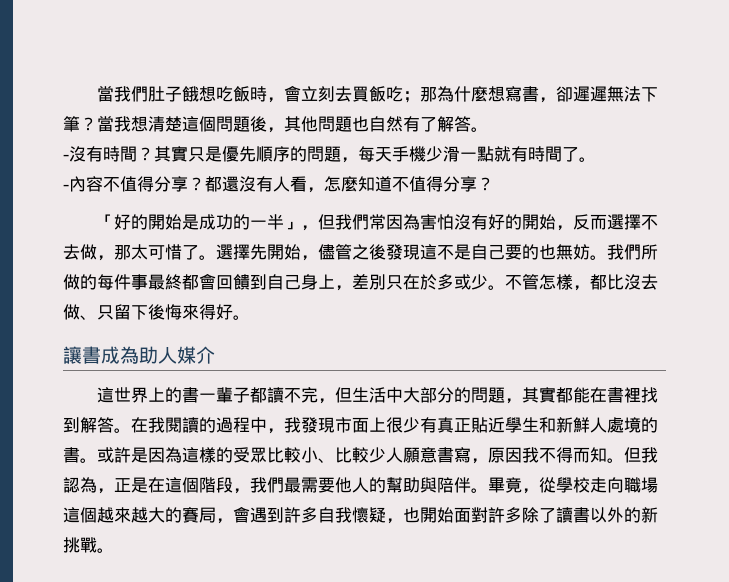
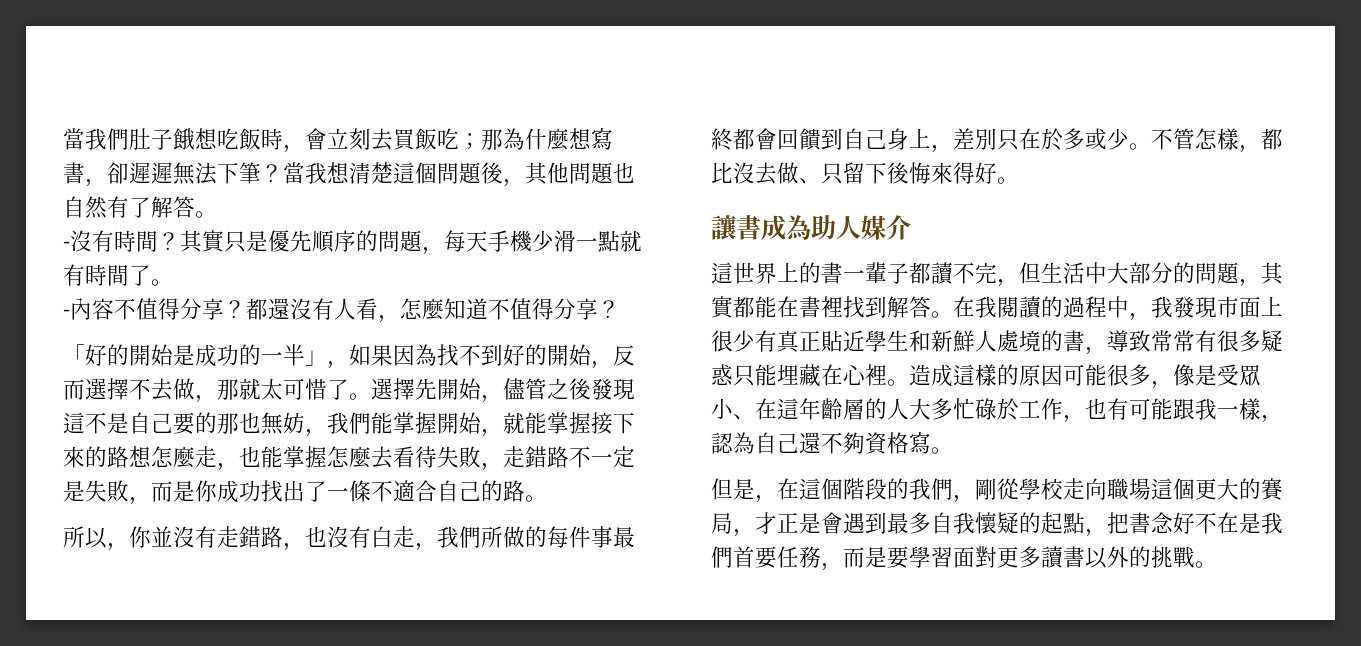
- 「好的開始是成功的一半」，但我們常因為害怕沒有好的開始，反而選擇不去做，那太可惜了。
+ 「好的開始是成功的一半」，如果因為找不到好的開始，反而選擇不去做，那就太可惜了。
- 選擇先開始，儘管之後發現這不是自己要的也無妨。我們所做的每件事最終都會回饋到自己身上，差別只在於多或少。
+ 選擇先開始，儘管之後發現這不是自己要的那也無妨，我們能掌握開始，就能掌握接下來的路想怎麼走，也能掌握怎麼去看待失敗，走錯路不一定是失敗，而是你成功找出了一條不適合自己的路。
+ 所以，你並沒有走錯路，也沒有白走，我們所做的每件事最終都會回饋到自己身上，差別只在於多或少。
- 在我閱讀的過程中，我發現市面上很少有真正貼近學生和新鮮人處境的書。或許是因為這樣的受眾比較小、比較少人願意書寫，原因我不得而知。但我認為，正是在這個階段，我們最需要他人的幫助與陪伴。畢竟，從學校走向職場這個越來越大的賽局，會遇到許多自我懷疑，也開始面對許多除了讀書以外的新挑戰。
+ 在我閱讀的過程中，我發現市面上很少有真正貼近學生和新鮮人處境的書，導致常常有很多疑惑只能埋藏在心裡。造成這樣的原因可能很多，像是受眾小、在這年齡層的人大多忙碌於工作，也有可能跟我一樣，認為自己還不夠資格寫。
+ 但是，在這個階段的我們，剛從學校走向職場這個更大的賽局，才正是會遇到最多自我懷疑的起點，把書念好不在是我們首要任務，而是要學習面對更多讀書以外的挑戰。

